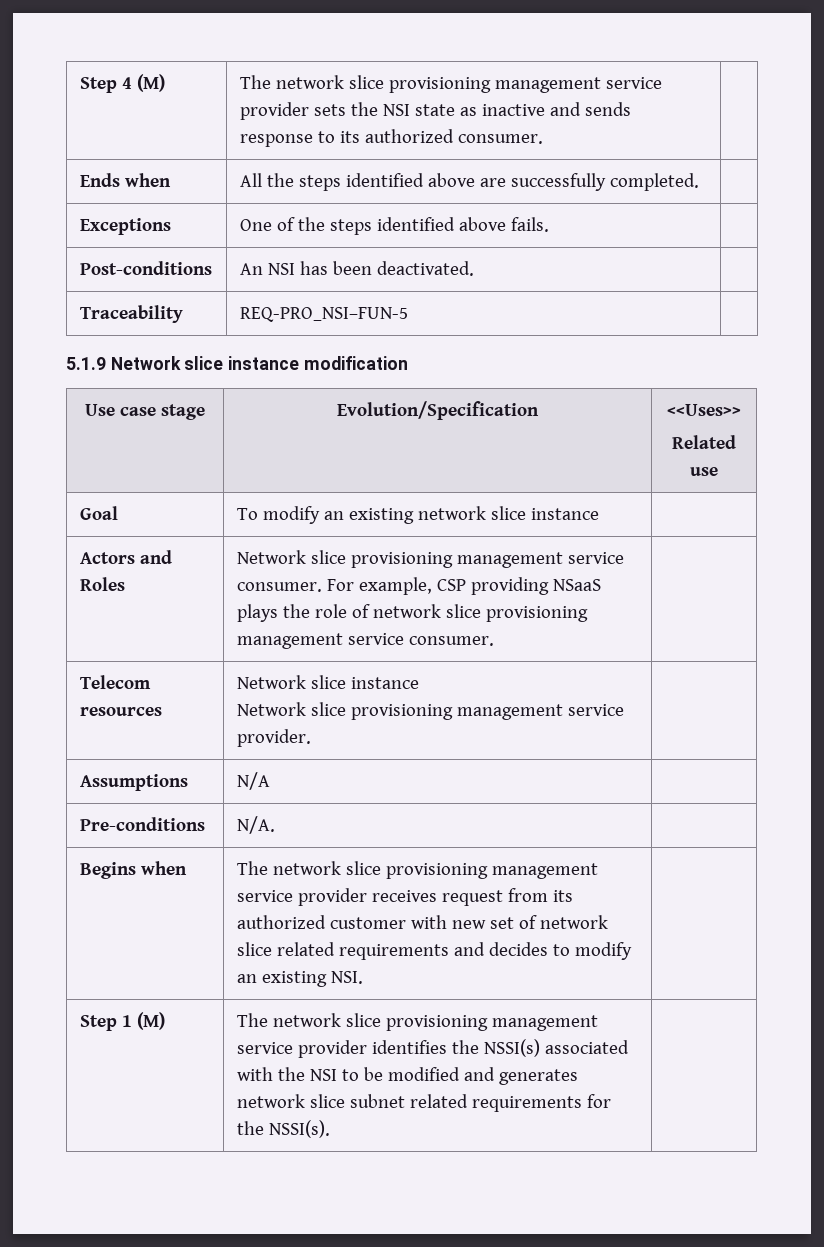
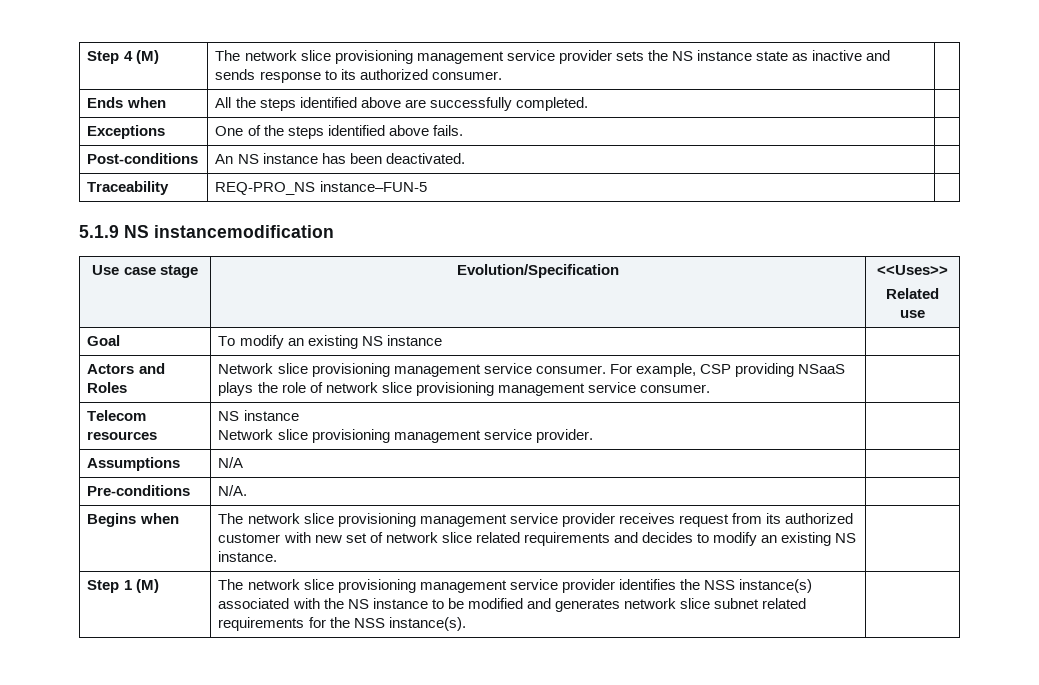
- Step 4 (M) | The network slice provisioning management service provider sets the NSI state as inactive and sends response to its authorized consumer. |
+ Step 4 (M) | The network slice provisioning management service provider sets the NS instance state as inactive and sends response to its authorized consumer. |
- Post-conditions | An NSI has been deactivated. |
+ Post-conditions | An NS instance has been deactivated. |
- Traceability | REQ-PRO_NSI–FUN-5 |
+ Traceability | REQ-PRO_NS instance–FUN-5 |
- 5.1.9 Network slice instance modification
+ 5.1.9 NS instancemodification
- Goal | To modify an existing network slice instance |
+ Goal | To modify an existing NS instance |
- Telecom resources | Network slice instance
+ Telecom resources | NS instance
- Begins when | The network slice provisioning management service provider receives request from its authorized customer with new set of network slice related requirements and decides to modify an existing NSI. |
+ Begins when | The network slice provisioning management service provider receives request from its authorized customer with new set of network slice related requirements and decides to modify an existing NS instance. |
- Step 1 (M) | The network slice provisioning management service provider identifies the NSSI(s) associated with the NSI to be modified and generates network slice subnet related requirements for the NSSI(s). |
+ Step 1 (M) | The network slice provisioning management service provider identifies the NSS instance(s) associated with the NS instance to be modified and generates network slice subnet related requirements for the NSS instance(s). |

